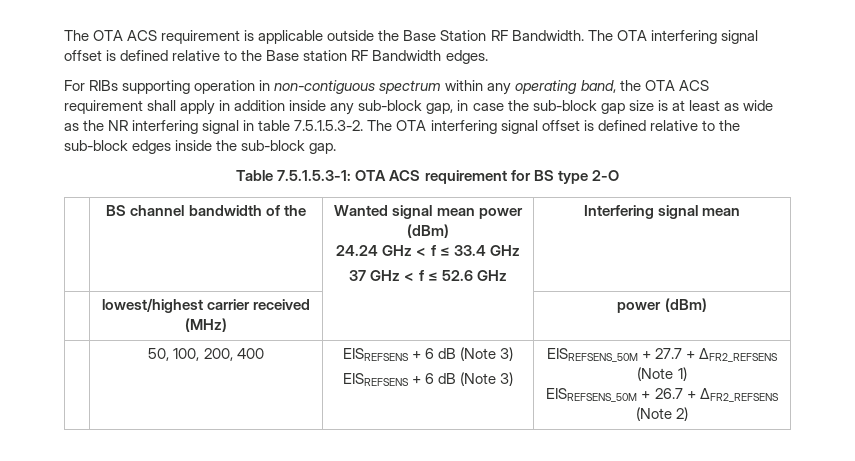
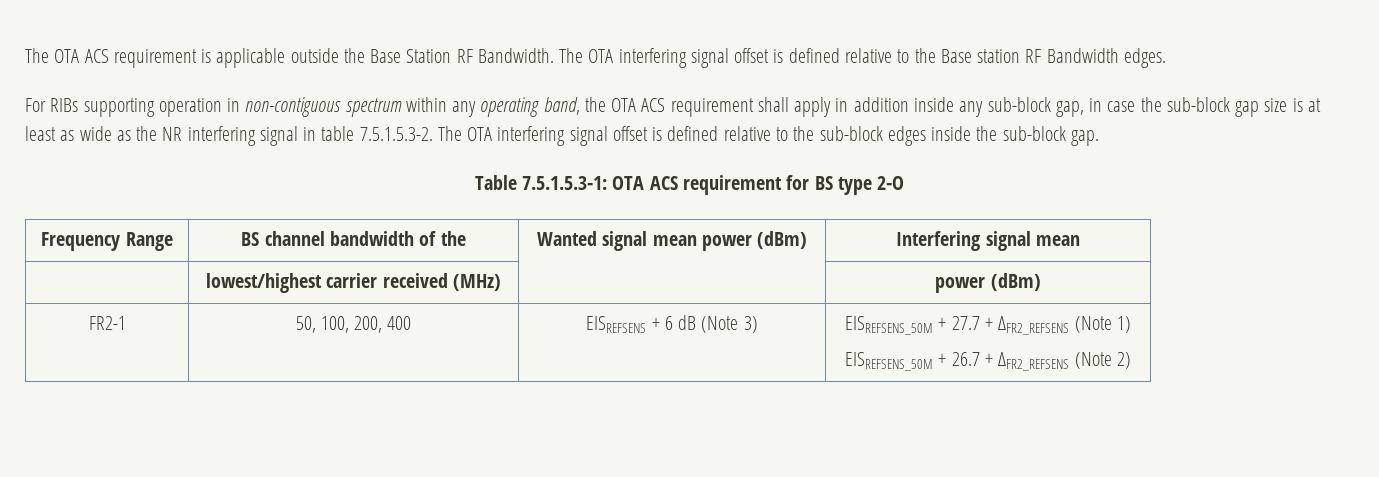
- | BS channel bandwidth of the | Wanted signal mean power (dBm)
- 24.24 GHz < f ≤ 33.4 GHz
- 37 GHz < f ≤ 52.6 GHz | Interfering signal mean
+ Frequency Range | BS channel bandwidth of the | Wanted signal mean power (dBm) | Interfering signal mean
- | 50, 100, 200, 400 | EISREFSENS + 6 dB (Note 3)
- EISREFSENS + 6 dB (Note 3) | EISREFSENS_50M + 27.7 + ΔFR2_REFSENS (Note 1)
+ FR2-1 | 50, 100, 200, 400 | EISREFSENS + 6 dB (Note 3) | EISREFSENS_50M + 27.7 + ΔFR2_REFSENS (Note 1)

